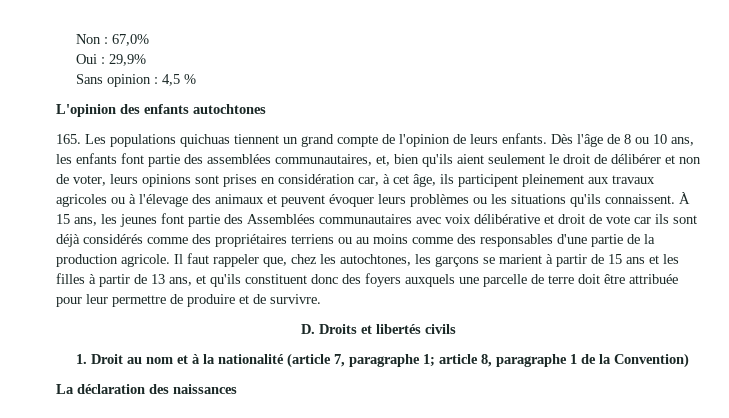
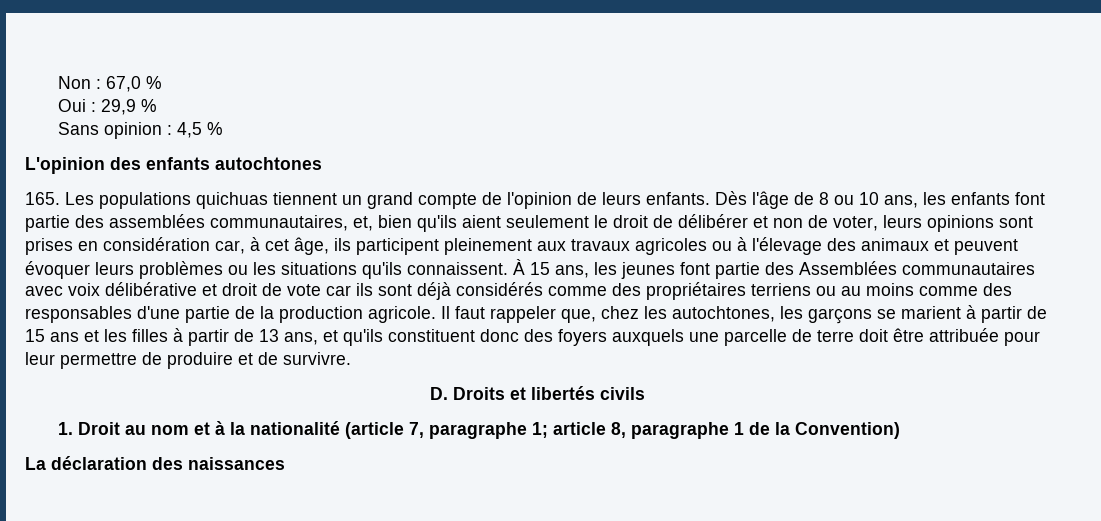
- Non : 67,0%
+ Non : 67,0 %
- Oui : 29,9%
+ Oui : 29,9 %

